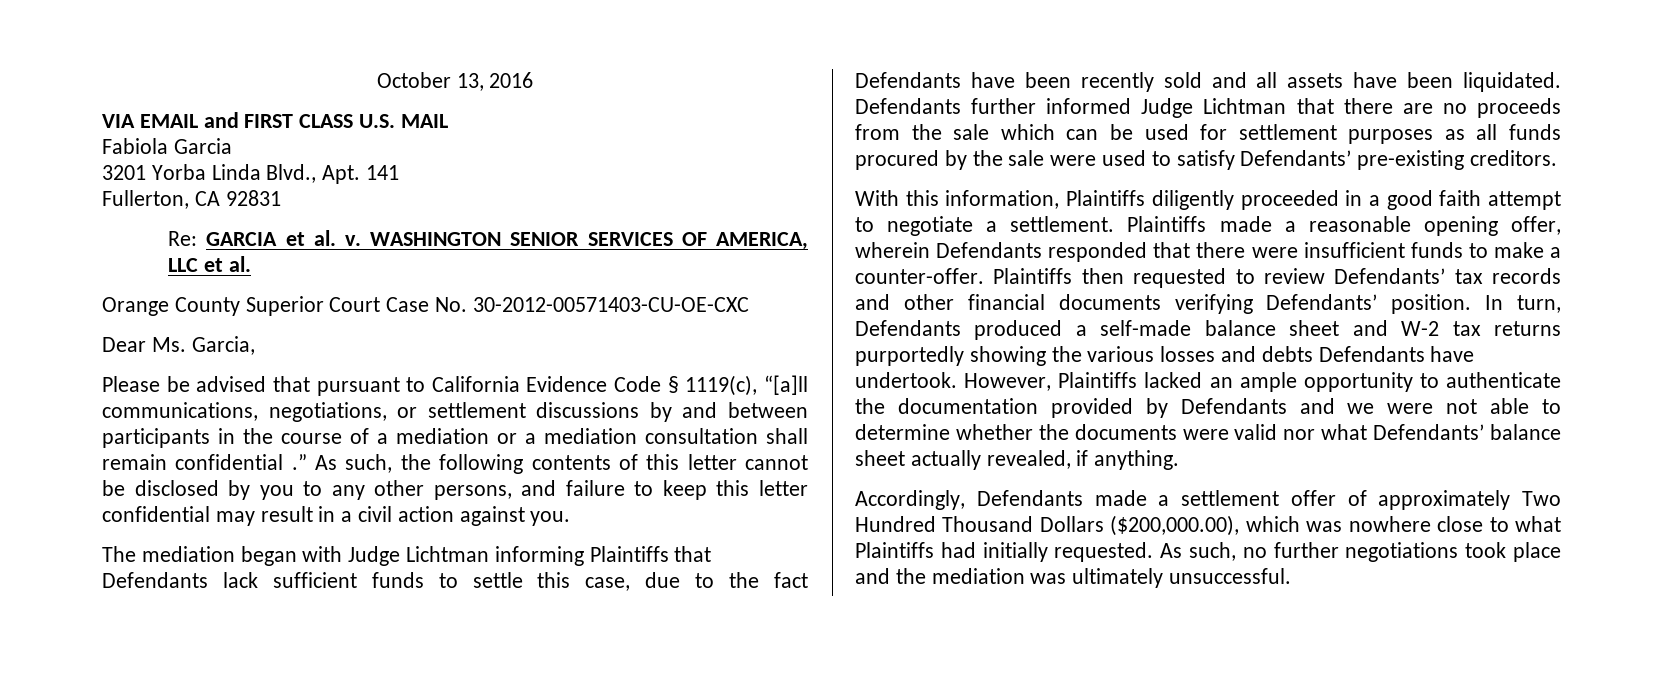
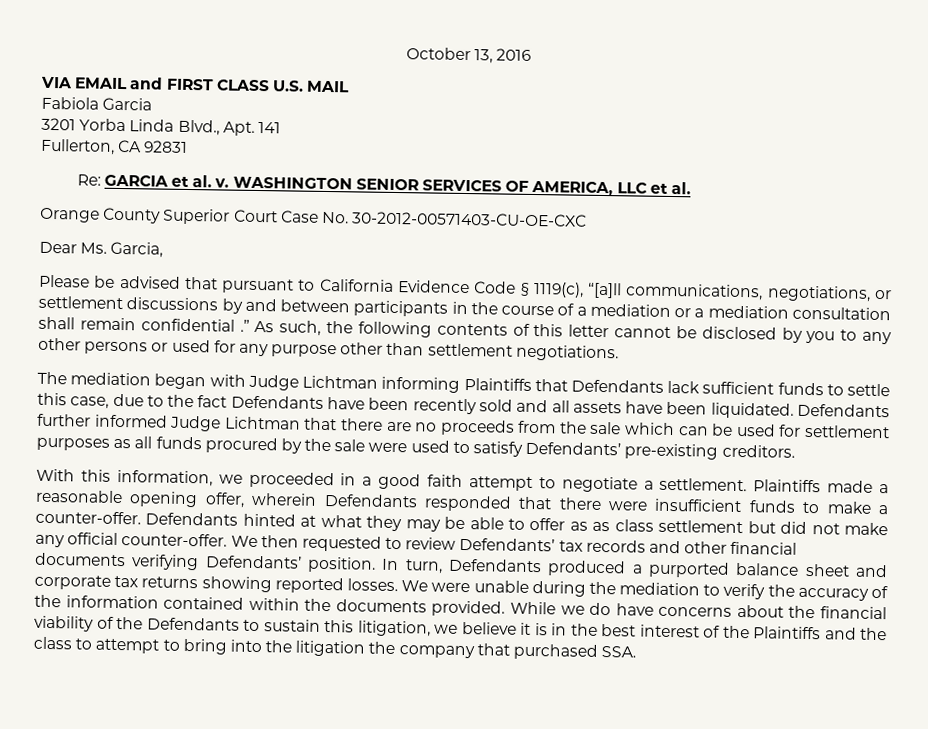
- As such, the following contents of this letter cannot be disclosed by you to any other persons, and failure to keep this letter confidential may result in a civil action against you.
+ As such, the following contents of this letter cannot be disclosed by you to any other persons or used for any purpose other than settlement negotiations.
- With this information, Plaintiffs diligently proceeded in a good faith attempt to negotiate a settlement.
+ With this information, we proceeded in a good faith attempt to negotiate a settlement.
- Plaintiffs then requested to review Defendants’ tax records and other financial documents verifying Defendants’ position.
+ Defendants hinted at what they may be able to offer as as class settlement but did not make any official counter-offer. We then requested to review Defendants’ tax records and other financial documents verifying Defendants’ position.
- In turn, Defendants produced a self-made balance sheet and W-2 tax returns purportedly showing the various losses and debts Defendants have undertook. However, Plaintiffs lacked an ample opportunity to authenticate the documentation provided by Defendants and we were not able to determine whether the documents were valid nor what Defendants’ balance sheet actually revealed, if anything.
- Accordingly, Defendants made a settlement offer of approximately Two Hundred Thousand Dollars ($200,000.00), which was nowhere close to what Plaintiffs had initially requested. As such, no further negotiations took place and the mediation was ultimately unsuccessful.
+ In turn, Defendants produced a purported balance sheet and corporate tax returns showing reported losses. We were unable during the mediation to verify the accuracy of the information contained within the documents provided. While we do have concerns about the financial viability of the Defendants to sustain this litigation, we believe it is in the best interest of the Plaintiffs and the class to attempt to bring into the litigation the company that purchased SSA.

